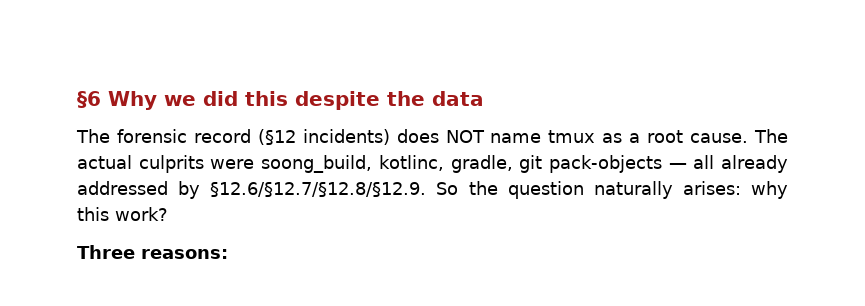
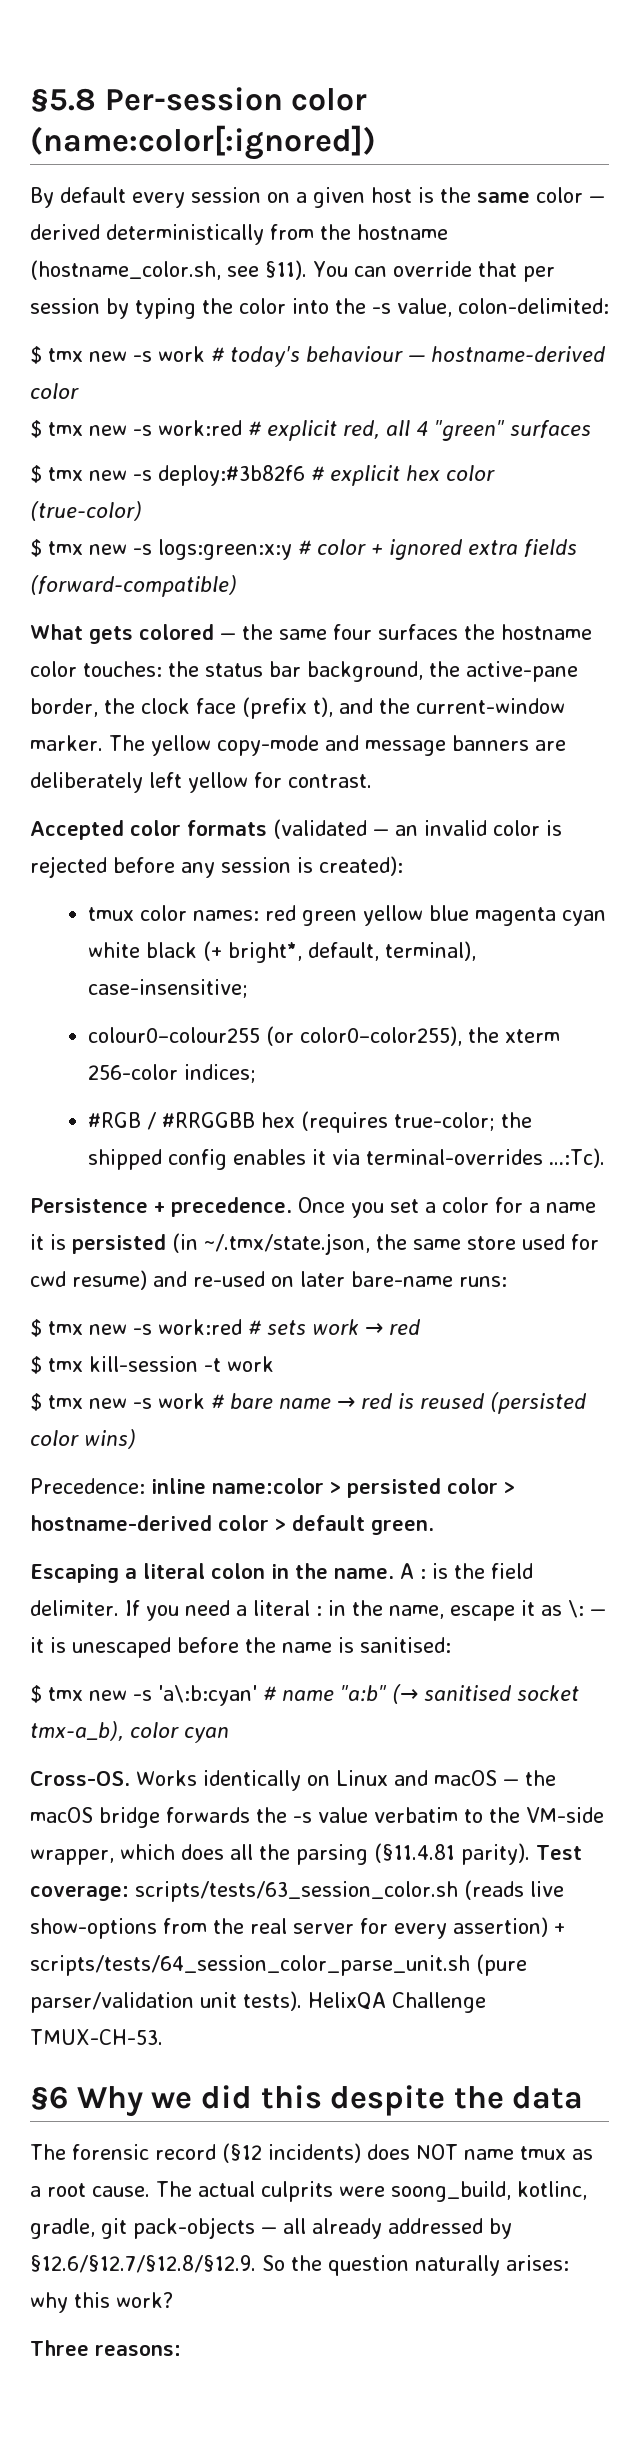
+ §5.8 Per-session color (name:color[:ignored])
+ By default every session on a given host is the same color — derived deterministically from the hostname (hostname_color.sh, see §11). You can override that per session by typing the color into the -s value, colon-delimited:
+ $ tmx new -s work # today's behaviour — hostname-derived color
+ $ tmx new -s work:red # explicit red, all 4 "green" surfaces
+ $ tmx new -s deploy:#3b82f6 # explicit hex color (true-color)
+ $ tmx new -s logs:green:x:y # color + ignored extra fields (forward-compatible)
+ What gets colored — the same four surfaces the hostname color touches: the status bar background, the active-pane border, the clock face (prefix t), and the current-window marker. The yellow copy-mode and message banners are deliberately left yellow for contrast.
+ Accepted color formats (validated — an invalid color is rejected before any session is created):
+ tmux color names: red green yellow blue magenta cyan white black (+ bright*, default, terminal), case-insensitive;
+ colour0–colour255 (or color0–color255), the xterm 256-color indices;
+ #RGB / #RRGGBB hex (requires true-color; the shipped config enables it via terminal-overrides …:Tc).
+ Persistence + precedence. Once you set a color for a name it is persisted (in ~/.tmx/state.json, the same store used for cwd resume) and re-used on later bare-name runs:
+ $ tmx new -s work:red # sets work → red
+ $ tmx kill-session -t work
+ $ tmx new -s work # bare name → red is reused (persisted color wins)
+ Precedence: inline name:color > persisted color > hostname-derived color > default green.
+ Escaping a literal colon in the name. A : is the field delimiter. If you need a literal : in the name, escape it as \: — it is unescaped before the name is sanitised:
+ $ tmx new -s 'a\:b:cyan' # name "a:b" (→ sanitised socket tmx-a_b), color cyan
+ Cross-OS. Works identically on Linux and macOS — the macOS bridge forwards the -s value verbatim to the VM-side wrapper, which does all the parsing (§11.4.81 parity). Test coverage: scripts/tests/63_session_color.sh (reads live show-options from the real server for every assertion) + scripts/tests/64_session_color_parse_unit.sh (pure parser/validation unit tests). HelixQA Challenge TMUX-CH-53.

